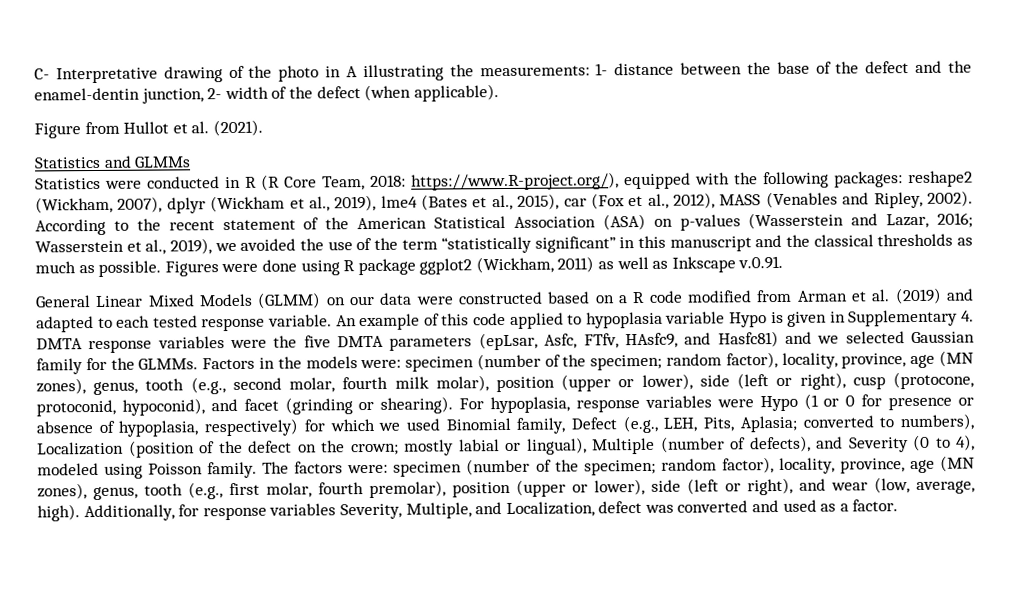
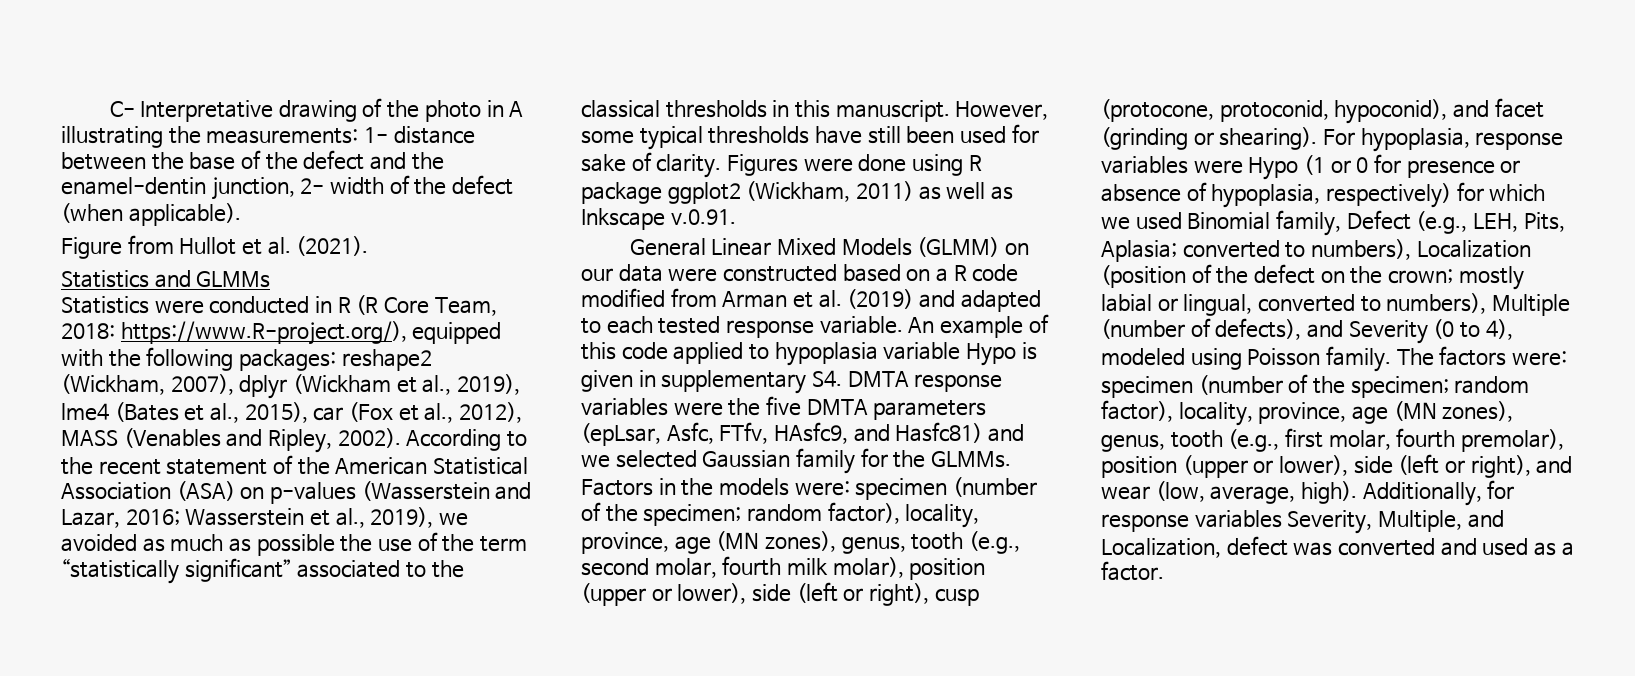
- According to the recent statement of the American Statistical Association (ASA) on p-values (Wasserstein and Lazar, 2016; Wasserstein et al., 2019), we avoided the use of the term “statistically significant” in this manuscript and the classical thresholds as much as possible.
+ According to the recent statement of the American Statistical Association (ASA) on p-values (Wasserstein and Lazar, 2016; Wasserstein et al., 2019), we avoided as much as possible the use of the term “statistically significant” associated to the classical thresholds in this manuscript. However, some typical thresholds have still been used for sake of clarity.
- An example of this code applied to hypoplasia variable Hypo is given in Supplementary 4. DMTA response variables were the five DMTA parameters (epLsar, Asfc, FTfv, HAsfc9, and Hasfc81) and we selected Gaussian family for the GLMMs.
+ An example of this code applied to hypoplasia variable Hypo is given in supplementary S4. DMTA response variables were the five DMTA parameters (epLsar, Asfc, FTfv, HAsfc9, and Hasfc81) and we selected Gaussian family for the GLMMs.
- For hypoplasia, response variables were Hypo (1 or 0 for presence or absence of hypoplasia, respectively) for which we used Binomial family, Defect (e.g., LEH, Pits, Aplasia; converted to numbers), Localization (position of the defect on the crown; mostly labial or lingual), Multiple (number of defects), and Severity (0 to 4), modeled using Poisson family.
+ For hypoplasia, response variables were Hypo (1 or 0 for presence or absence of hypoplasia, respectively) for which we used Binomial family, Defect (e.g., LEH, Pits, Aplasia; converted to numbers), Localization (position of the defect on the crown; mostly labial or lingual, converted to numbers), Multiple (number of defects), and Severity (0 to 4), modeled using Poisson family.

